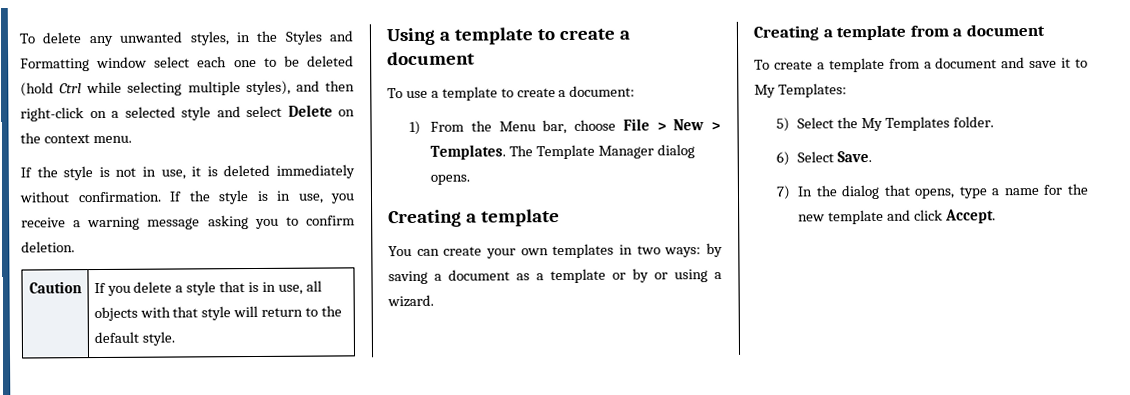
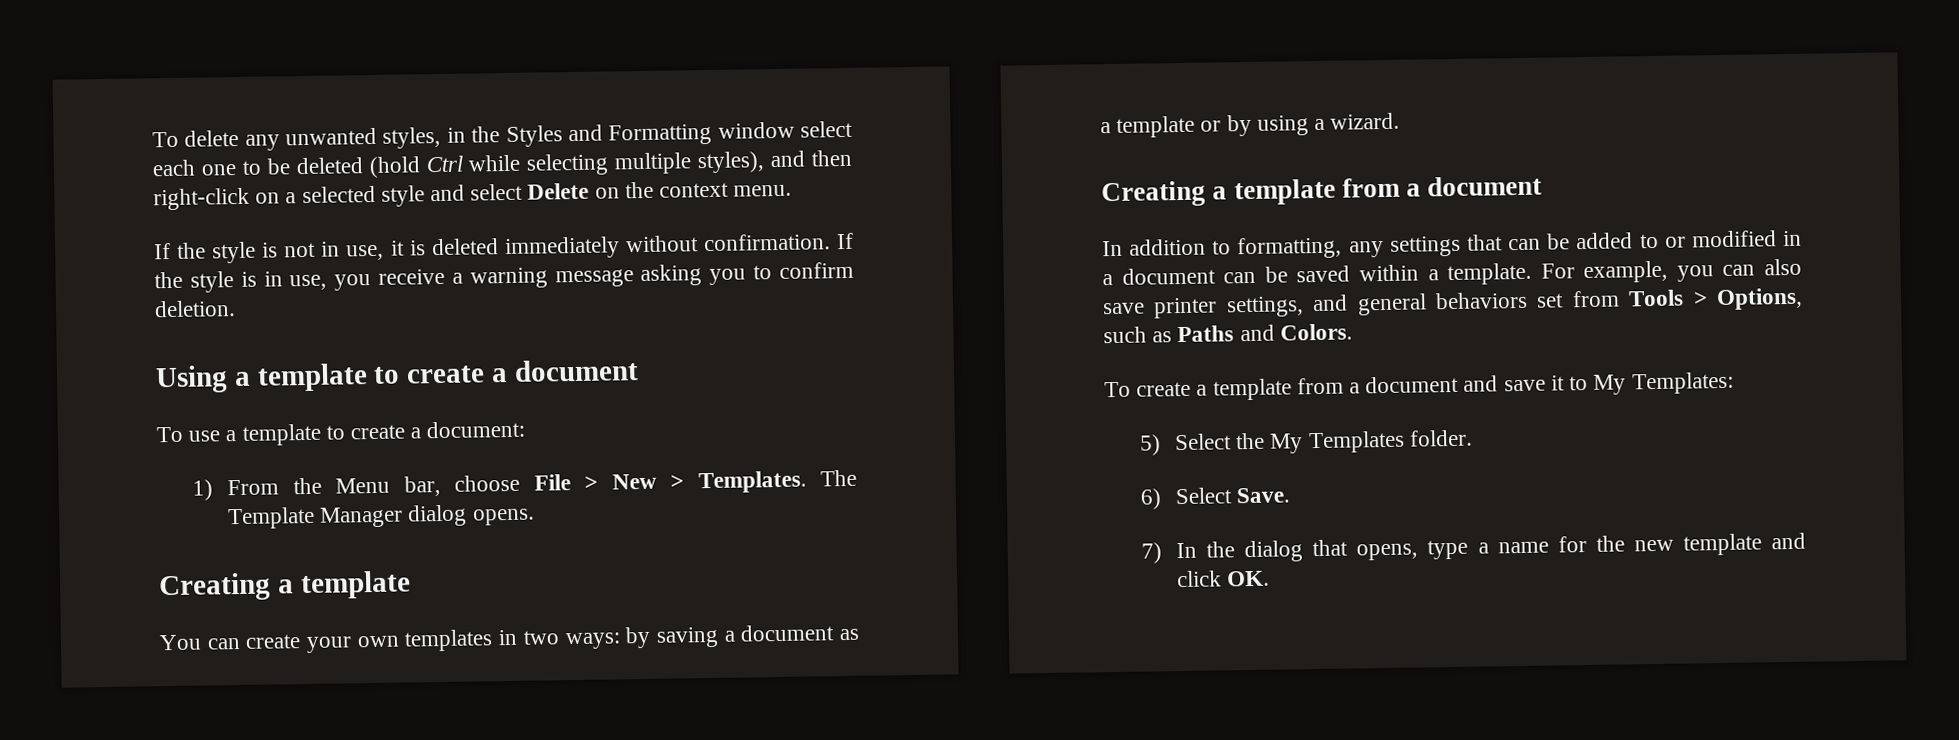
- Caution | If you delete a style that is in use, all objects with that style will return to the default style.
- You can create your own templates in two ways: by saving a document as a template or by or using a wizard.
+ You can create your own templates in two ways: by saving a document as a template or by using a wizard.
+ In addition to formatting, any settings that can be added to or modified in a document can be saved within a template. For example, you can also save printer settings, and general behaviors set from Tools > Options, such as Paths and Colors.
- 7) In the dialog that opens, type a name for the new template and click Accept.
+ 7) In the dialog that opens, type a name for the new template and click OK.

